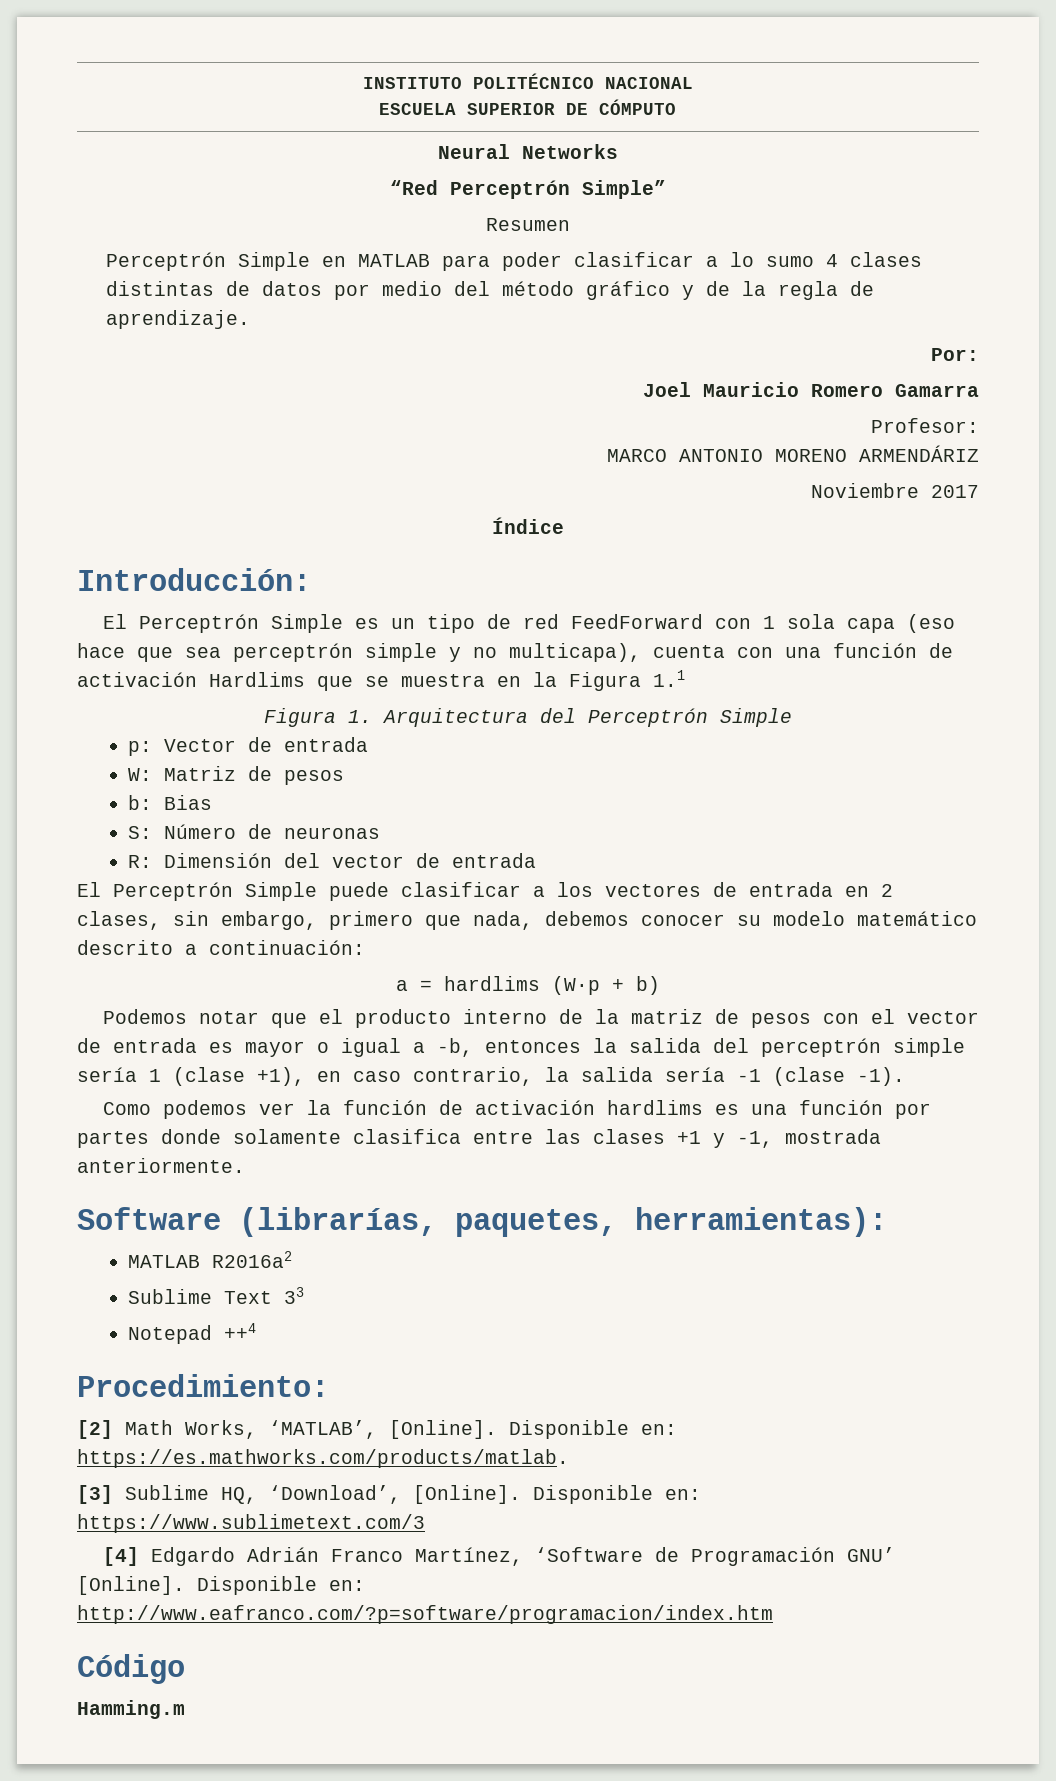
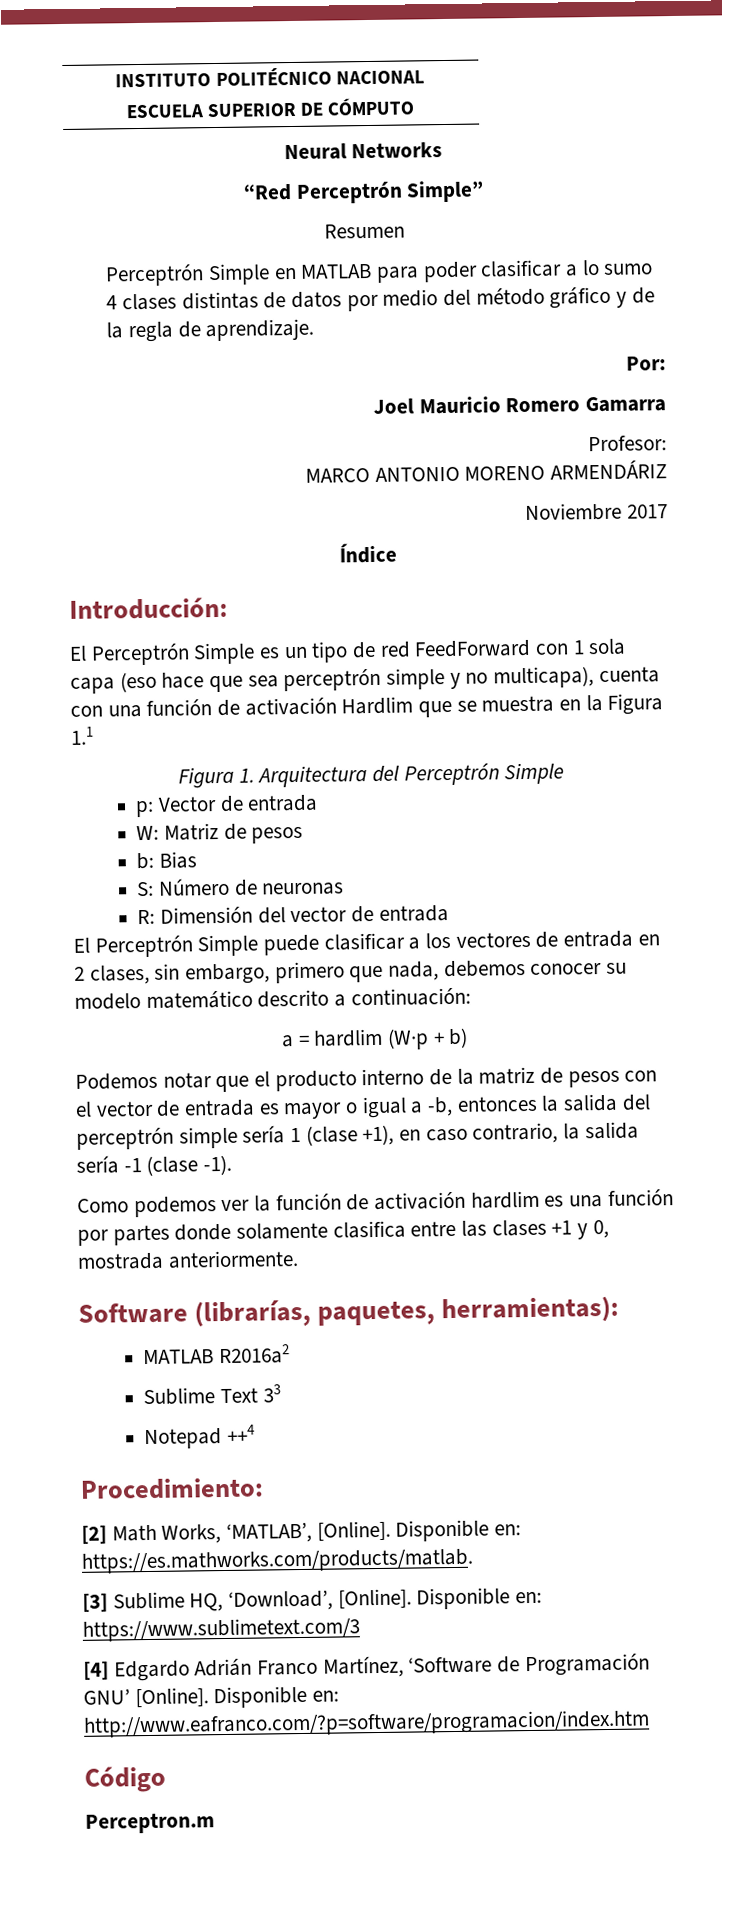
- El Perceptrón Simple es un tipo de red FeedForward con 1 sola capa (eso hace que sea perceptrón simple y no multicapa), cuenta con una función de activación Hardlims que se muestra en la Figura 1.1
+ El Perceptrón Simple es un tipo de red FeedForward con 1 sola capa (eso hace que sea perceptrón simple y no multicapa), cuenta con una función de activación Hardlim que se muestra en la Figura 1.1
- a = hardlims (W·p + b)
+ a = hardlim (W·p + b)
- Como podemos ver la función de activación hardlims es una función por partes donde solamente clasifica entre las clases +1 y -1, mostrada anteriormente.
+ Como podemos ver la función de activación hardlim es una función por partes donde solamente clasifica entre las clases +1 y 0, mostrada anteriormente.
- Hamming.m
+ Perceptron.m

